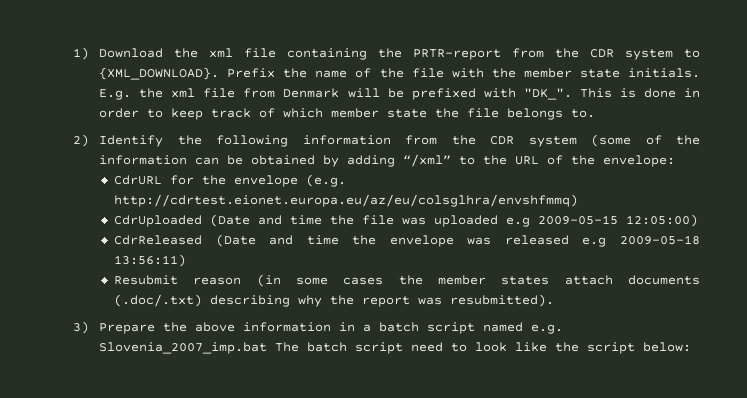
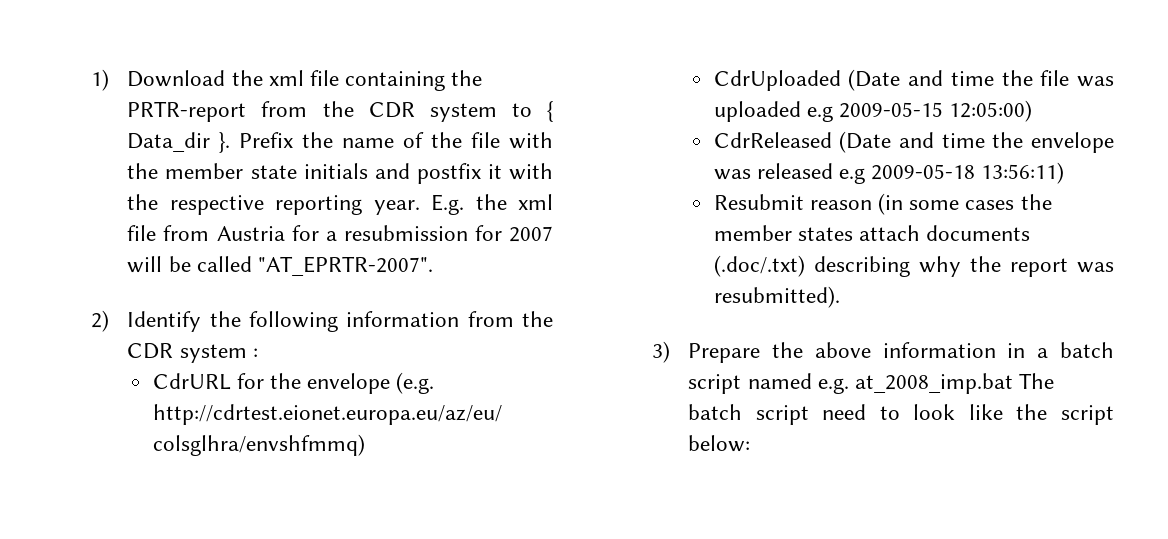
- 1) Download the xml file containing the PRTR-report from the CDR system to {XML_DOWNLOAD}.
+ 1) Download the xml file containing the PRTR-report from the CDR system to { Data_dir }.
- Prefix the name of the file with the member state initials.
+ Prefix the name of the file with the member state initials and postfix it with the respective reporting year.
- E.g. the xml file from Denmark will be prefixed with "DK_". This is done in order to keep track of which member state the file belongs to.
+ E.g. the xml file from Austria for a resubmission for 2007 will be called "AT_EPRTR-2007".
- 2) Identify the following information from the CDR system (some of the information can be obtained by adding “/xml” to the URL of the envelope:
+ 2) Identify the following information from the CDR system :
- 3) Prepare the above information in a batch script named e.g. Slovenia_2007_imp.bat The batch script need to look like the script below:
+ 3) Prepare the above information in a batch script named e.g. at_2008_imp.bat The batch script need to look like the script below:

